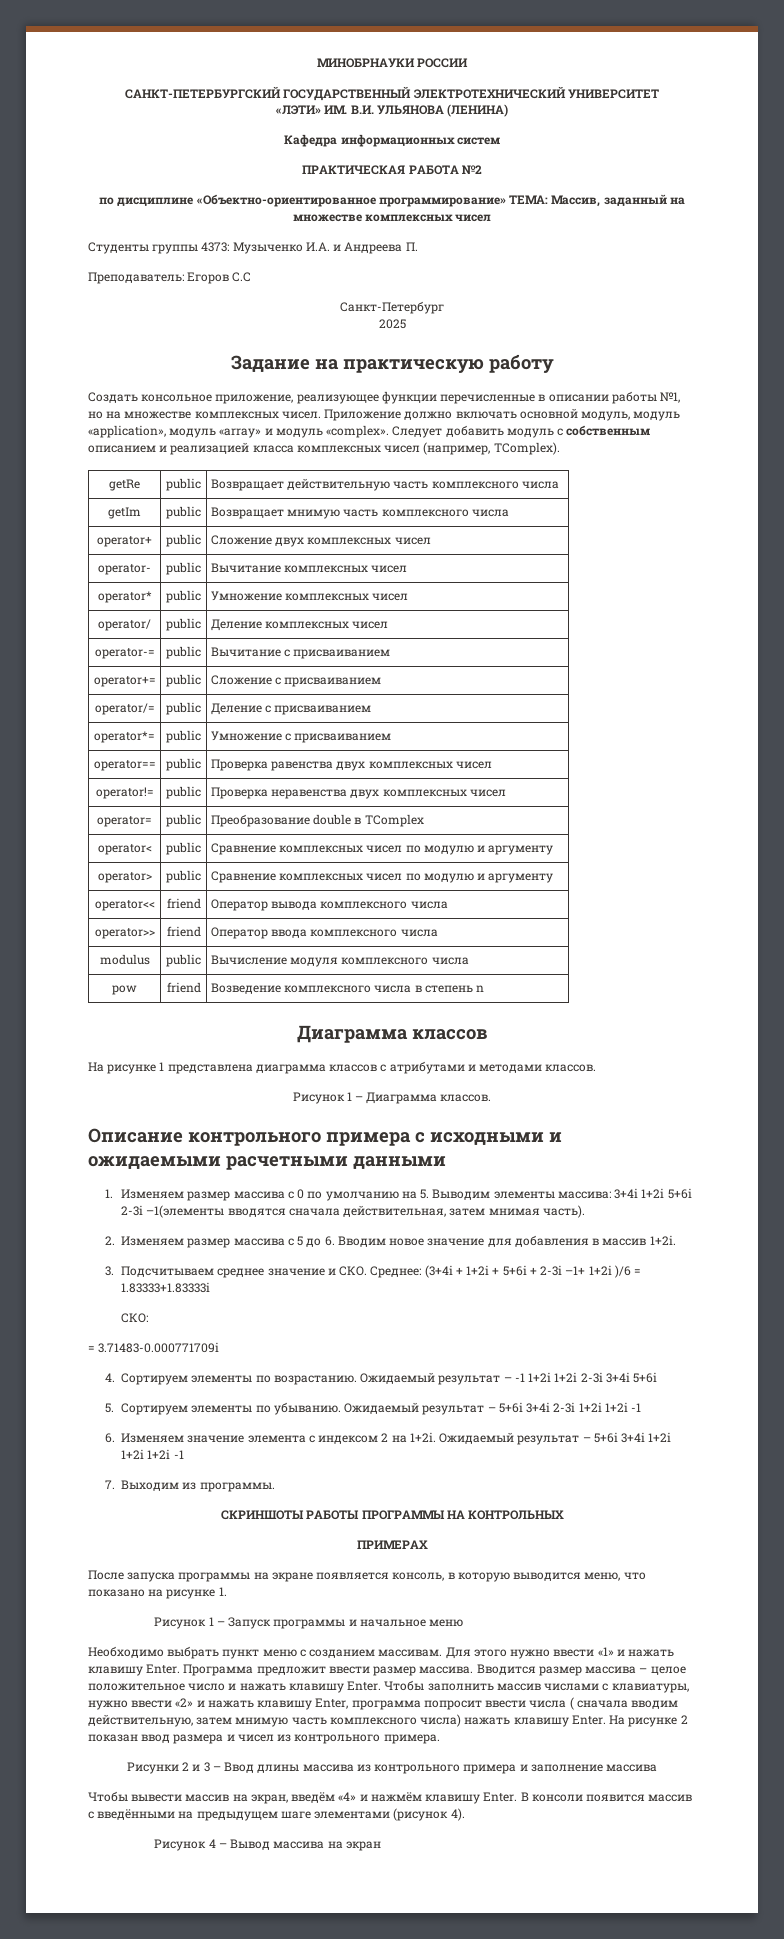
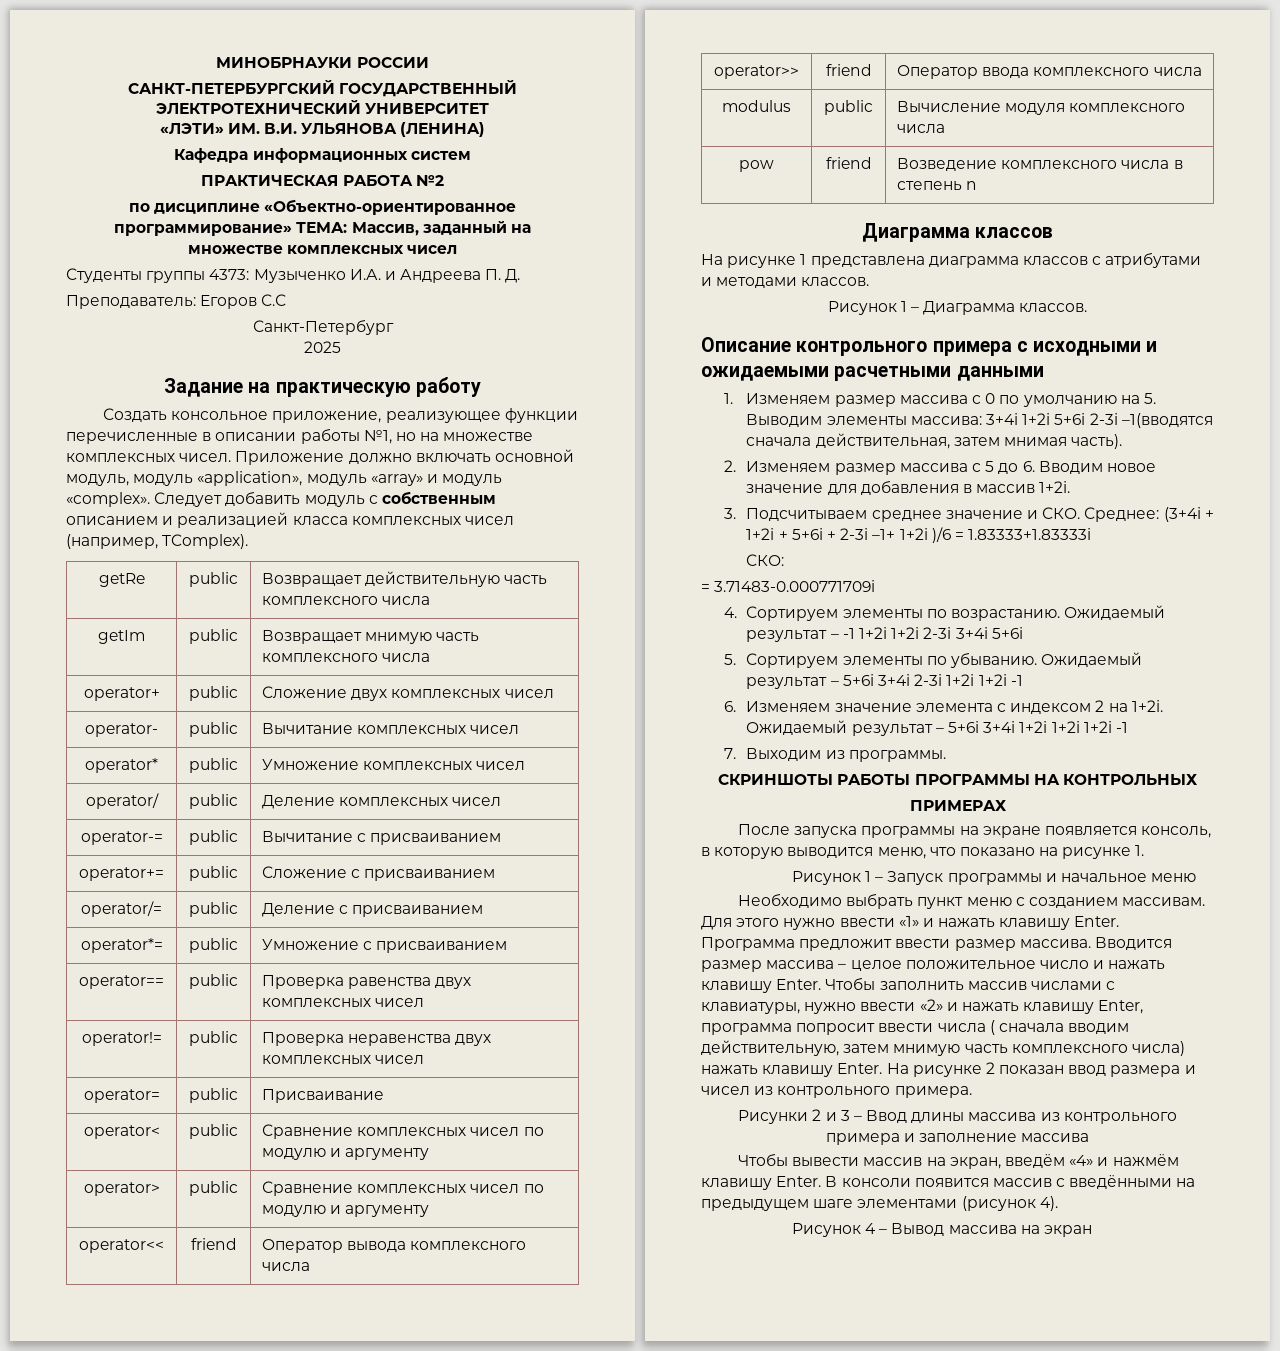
- Студенты группы 4373: Музыченко И.А. и Андреева П.
+ Студенты группы 4373: Музыченко И.А. и Андреева П. Д.
- operator= | public | Преобразование double в TComplex
+ operator= | public | Присваивание
- 1. Изменяем размер массива с 0 по умолчанию на 5. Выводим элементы массива: 3+4i 1+2i 5+6i 2-3i –1(элементы вводятся сначала действительная, затем мнимая часть).
+ 1. Изменяем размер массива с 0 по умолчанию на 5. Выводим элементы массива: 3+4i 1+2i 5+6i 2-3i –1(вводятся сначала действительная, затем мнимая часть).

